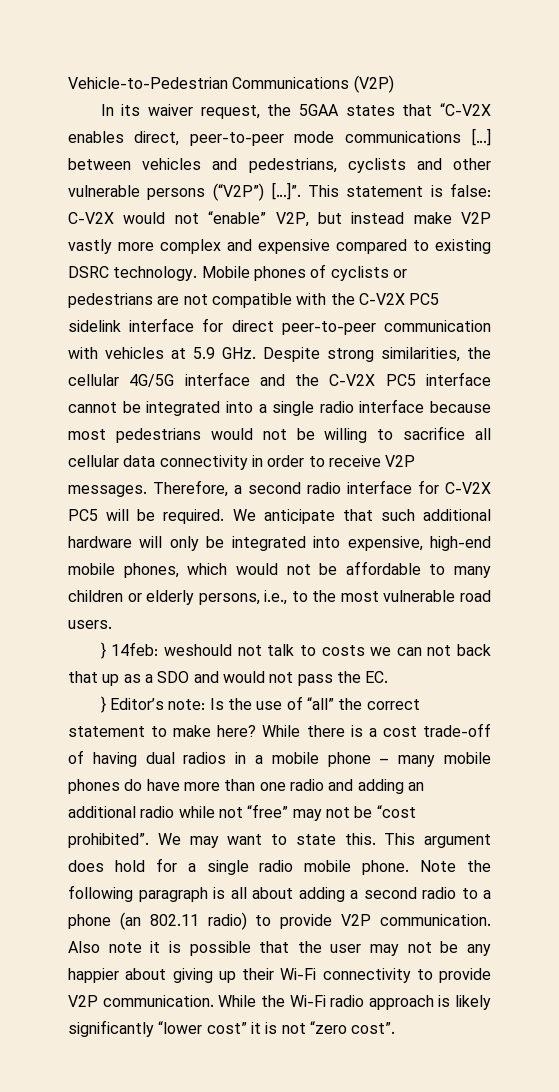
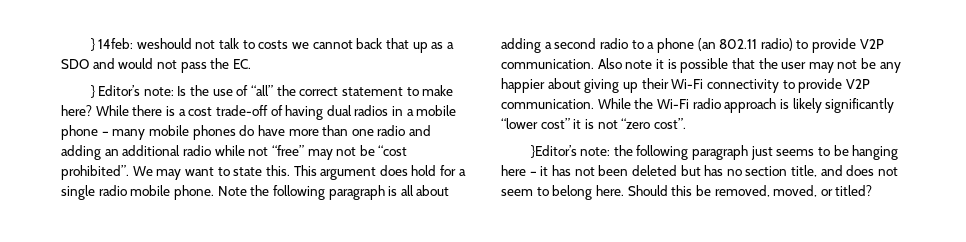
- Vehicle-to-Pedestrian Communications (V2P)
- In its waiver request, the 5GAA states that “C-V2X enables direct, peer-to-peer mode communications […] between vehicles and pedestrians, cyclists and other vulnerable persons (“V2P”) […]”. This statement is false: C-V2X would not “enable” V2P, but instead make V2P vastly more complex and expensive compared to existing DSRC technology. Mobile phones of cyclists or pedestrians are not compatible with the C-V2X PC5 sidelink interface for direct peer-to-peer communication with vehicles at 5.9 GHz. Despite strong similarities, the cellular 4G/5G interface and the C-V2X PC5 interface cannot be integrated into a single radio interface because most pedestrians would not be willing to sacrifice all cellular data connectivity in order to receive V2P messages. Therefore, a second radio interface for C-V2X PC5 will be required. We anticipate that such additional hardware will only be integrated into expensive, high-end mobile phones, which would not be affordable to many children or elderly persons, i.e., to the most vulnerable road users.
- } 14feb: weshould not talk to costs we can not back that up as a SDO and would not pass the EC.
+ } 14feb: weshould not talk to costs we cannot back that up as a SDO and would not pass the EC.
+ }Editor’s note: the following paragraph just seems to be hanging here – it has not been deleted but has no section title, and does not seem to belong here. Should this be removed, moved, or titled?

